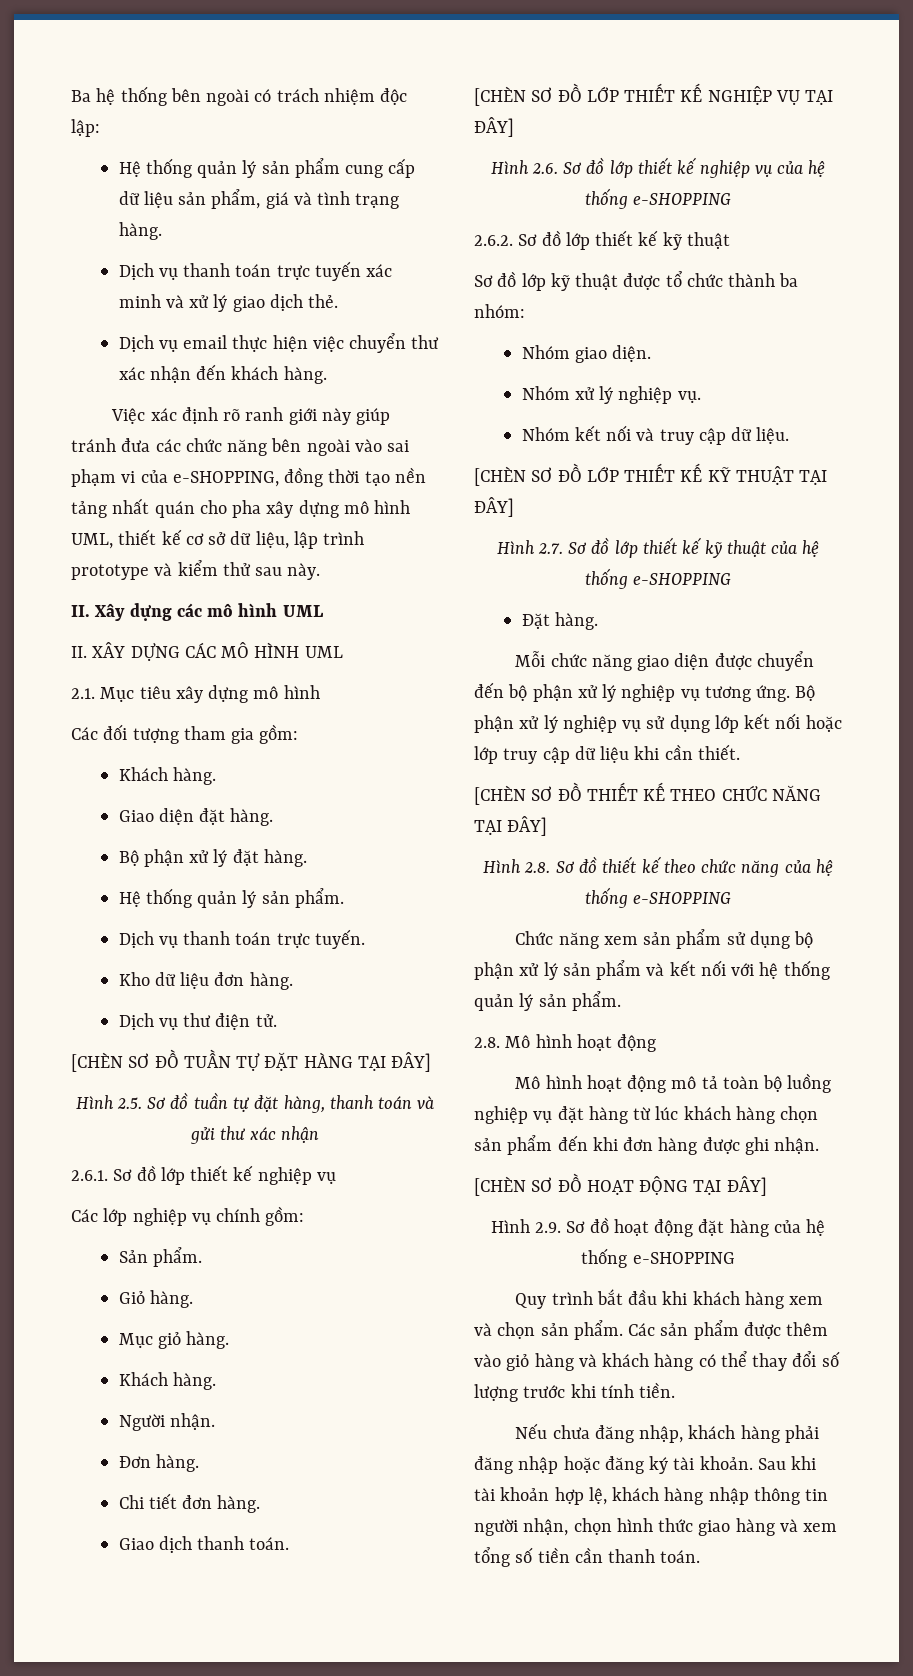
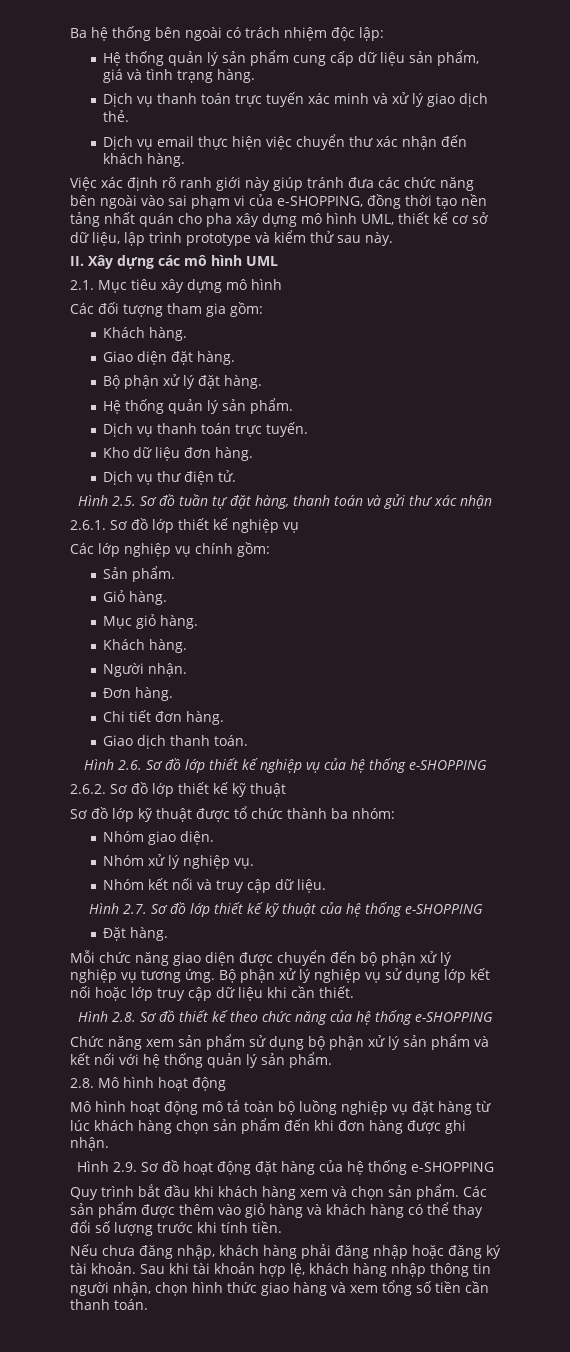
- II. XÂY DỰNG CÁC MÔ HÌNH UML
- [CHÈN SƠ ĐỒ TUẦN TỰ ĐẶT HÀNG TẠI ĐÂY]
- [CHÈN SƠ ĐỒ LỚP THIẾT KẾ NGHIỆP VỤ TẠI ĐÂY]
- [CHÈN SƠ ĐỒ LỚP THIẾT KẾ KỸ THUẬT TẠI ĐÂY]
- [CHÈN SƠ ĐỒ THIẾT KẾ THEO CHỨC NĂNG TẠI ĐÂY]
- [CHÈN SƠ ĐỒ HOẠT ĐỘNG TẠI ĐÂY]

